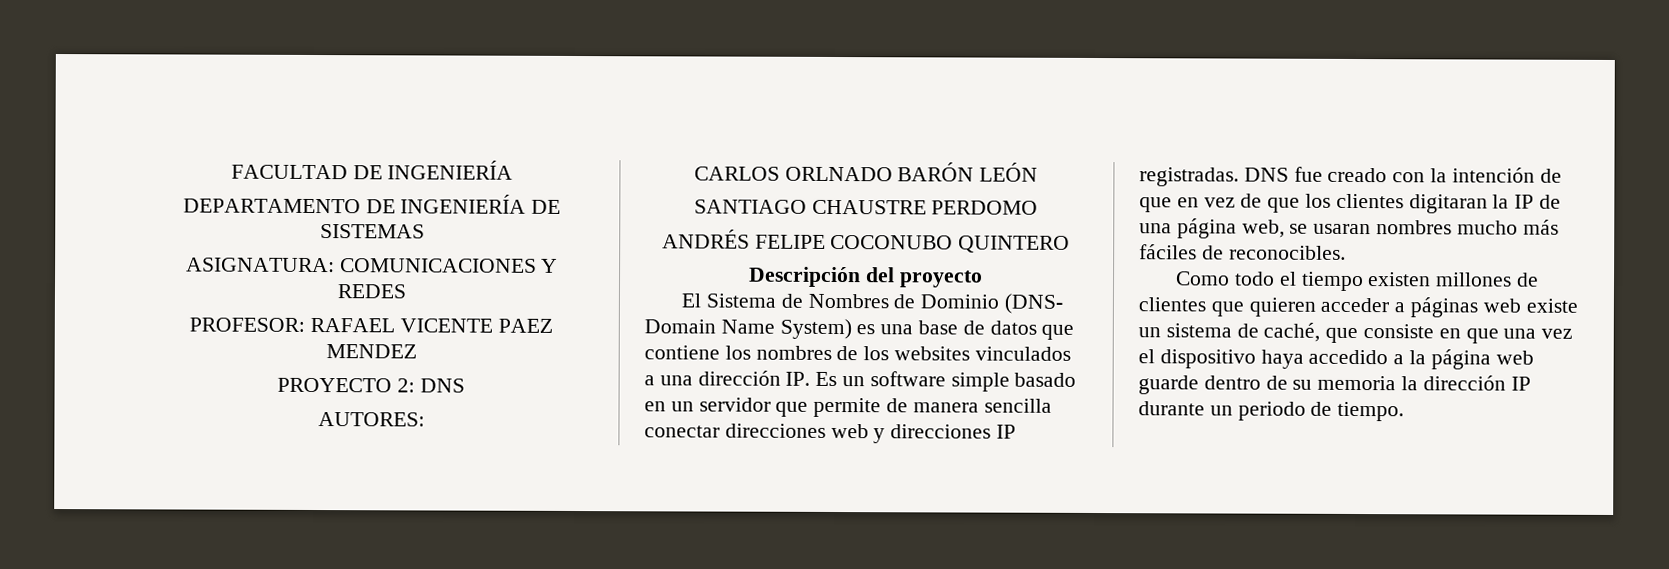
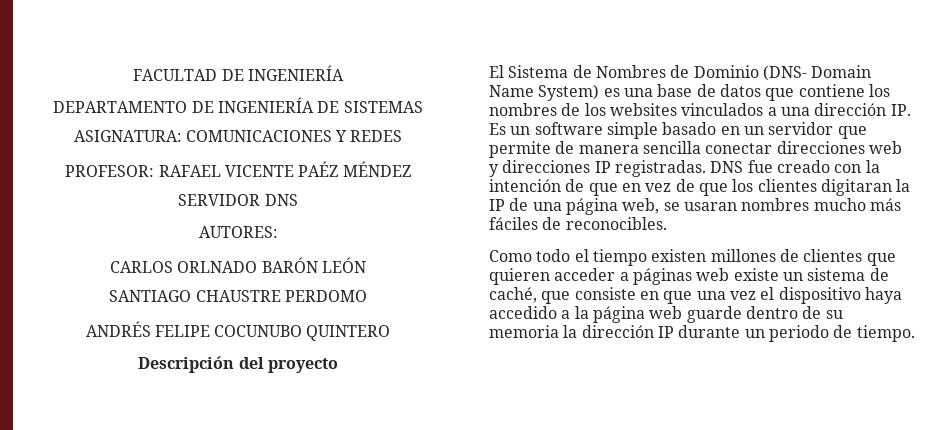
- PROFESOR: RAFAEL VICENTE PAEZ MENDEZ
- PROYECTO 2: DNS
+ PROFESOR: RAFAEL VICENTE PAÉZ MÉNDEZ
+ SERVIDOR DNS
- ANDRÉS FELIPE COCONUBO QUINTERO
+ ANDRÉS FELIPE COCUNUBO QUINTERO

